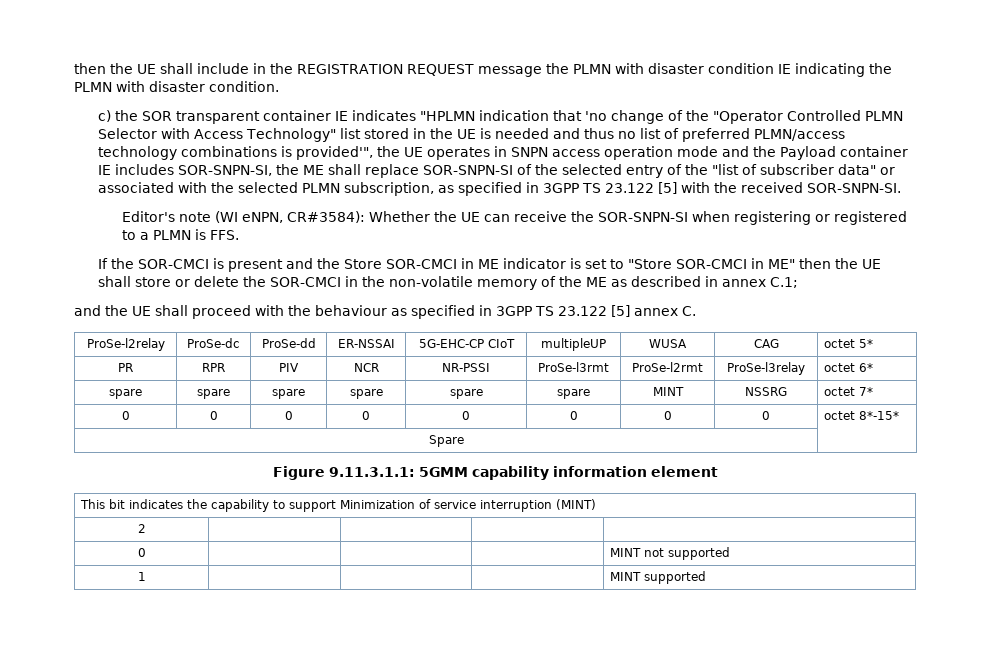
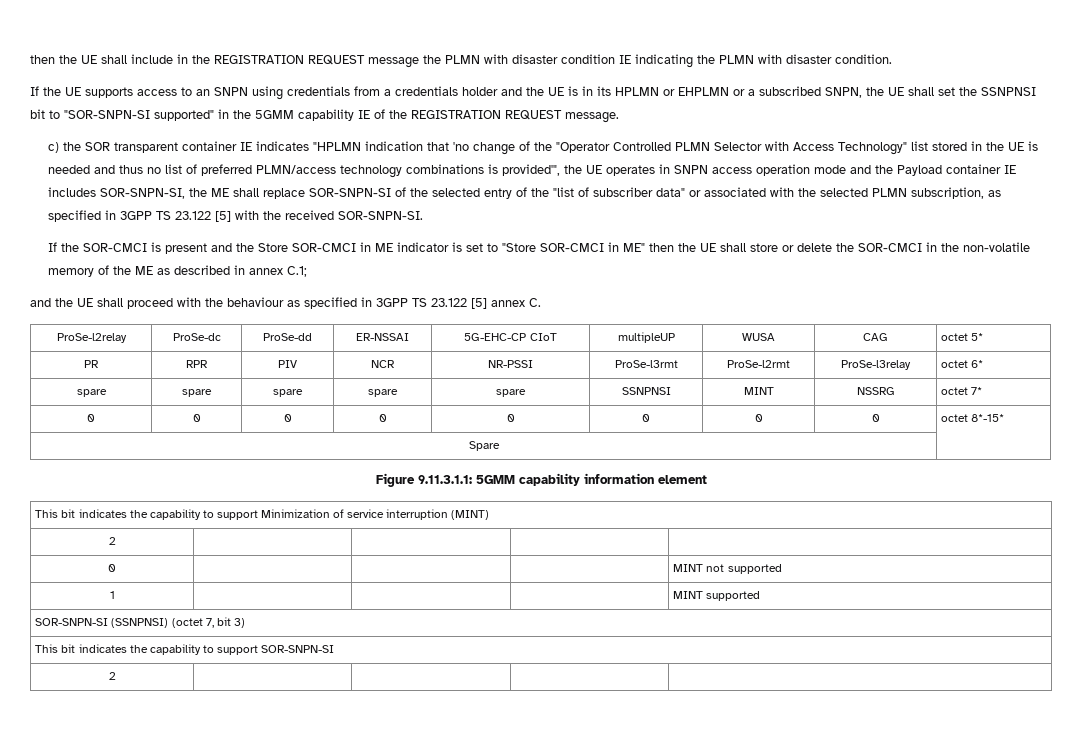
+ If the UE supports access to an SNPN using credentials from a credentials holder and the UE is in its HPLMN or EHPLMN or a subscribed SNPN, the UE shall set the SSNPNSI bit to "SOR-SNPN-SI supported" in the 5GMM capability IE of the REGISTRATION REQUEST message.
- Editor's note (WI eNPN, CR#3584): Whether the UE can receive the SOR-SNPN-SI when registering or registered to a PLMN is FFS.
- spare | spare | spare | spare | spare | spare | MINT | NSSRG | octet 7*
+ spare | spare | spare | spare | spare | SSNPNSI | MINT | NSSRG | octet 7*
+ SOR-SNPN-SI (SSNPNSI) (octet 7, bit 3)
+ This bit indicates the capability to support SOR-SNPN-SI
+ 2 | | | |

